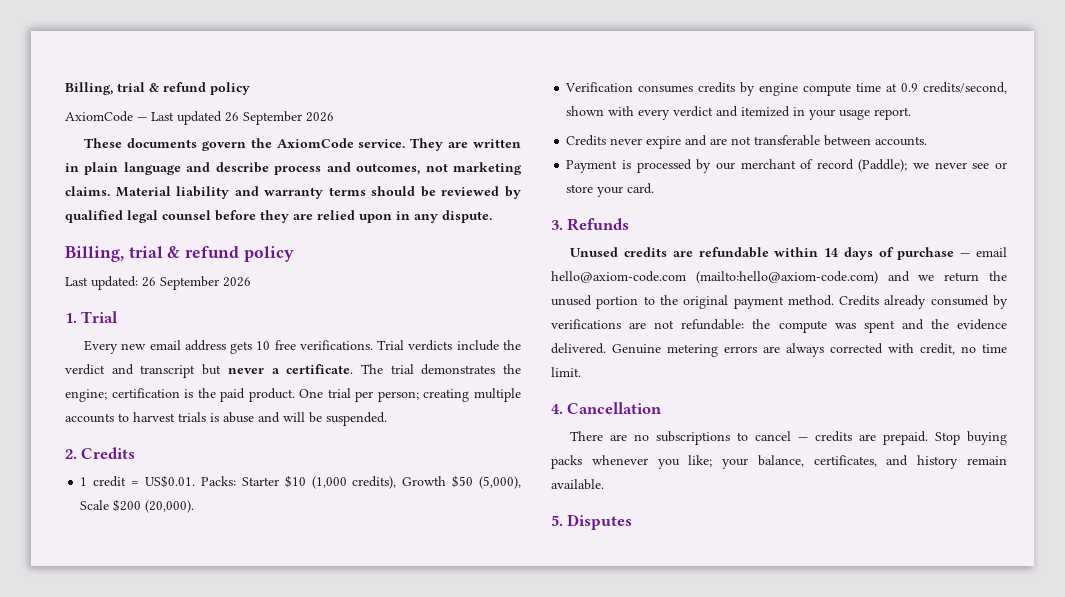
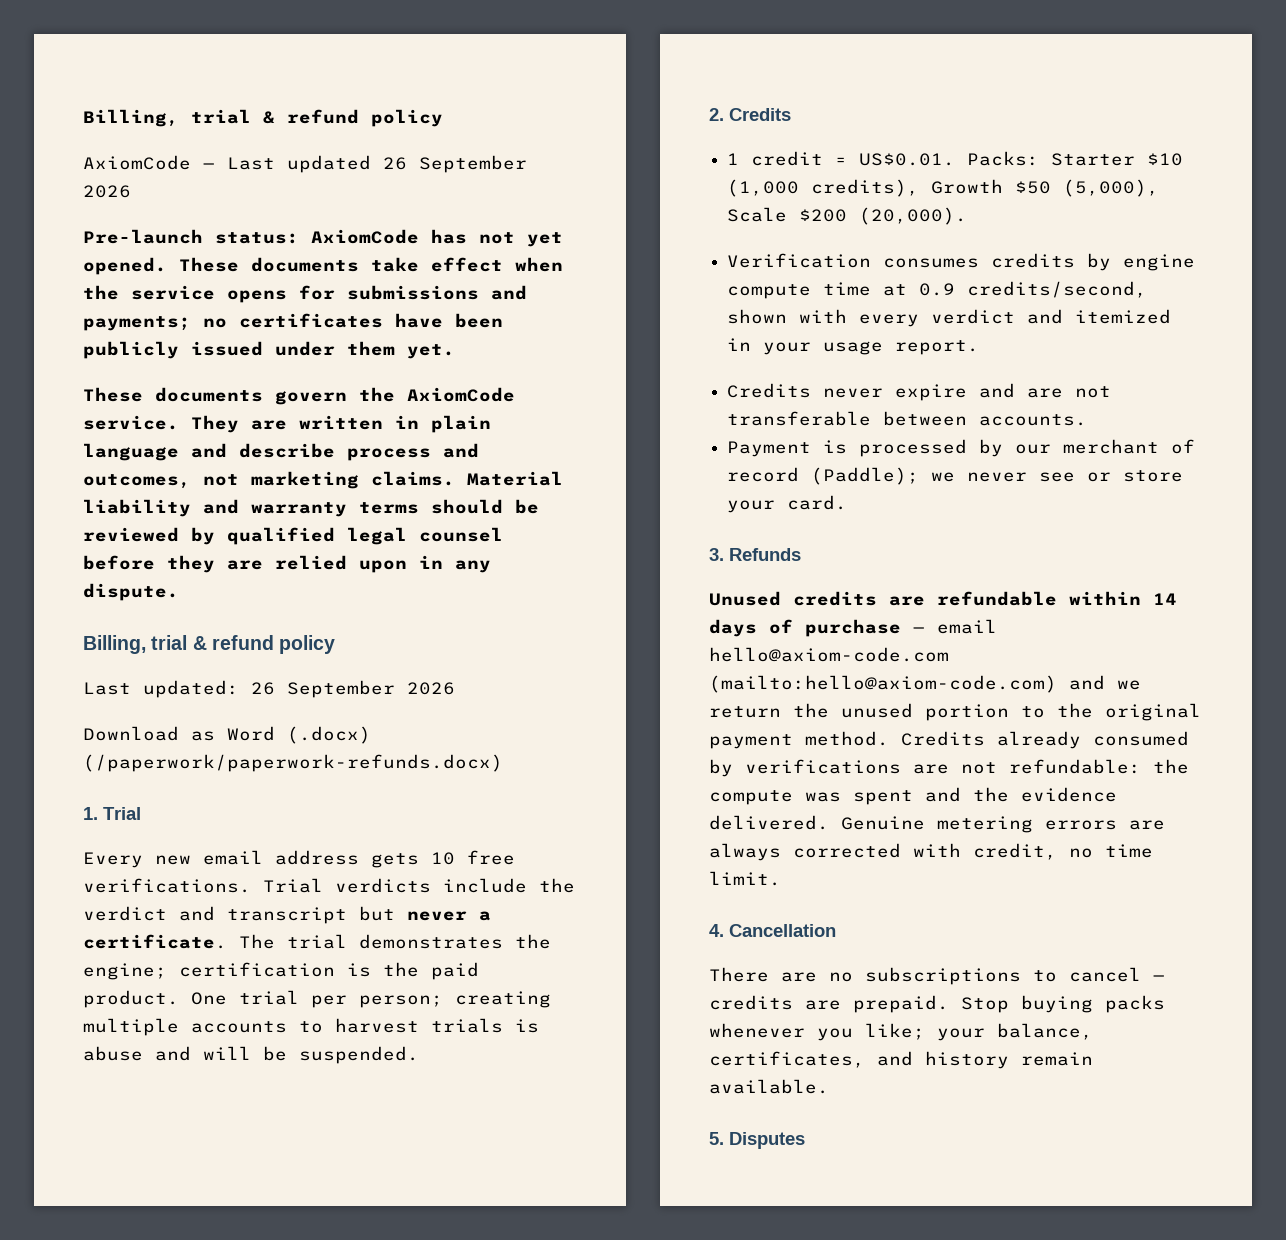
+ Pre-launch status: AxiomCode has not yet opened. These documents take effect when the service opens for submissions and payments; no certificates have been publicly issued under them yet.
+ Download as Word (.docx) (/paperwork/paperwork-refunds.docx)

